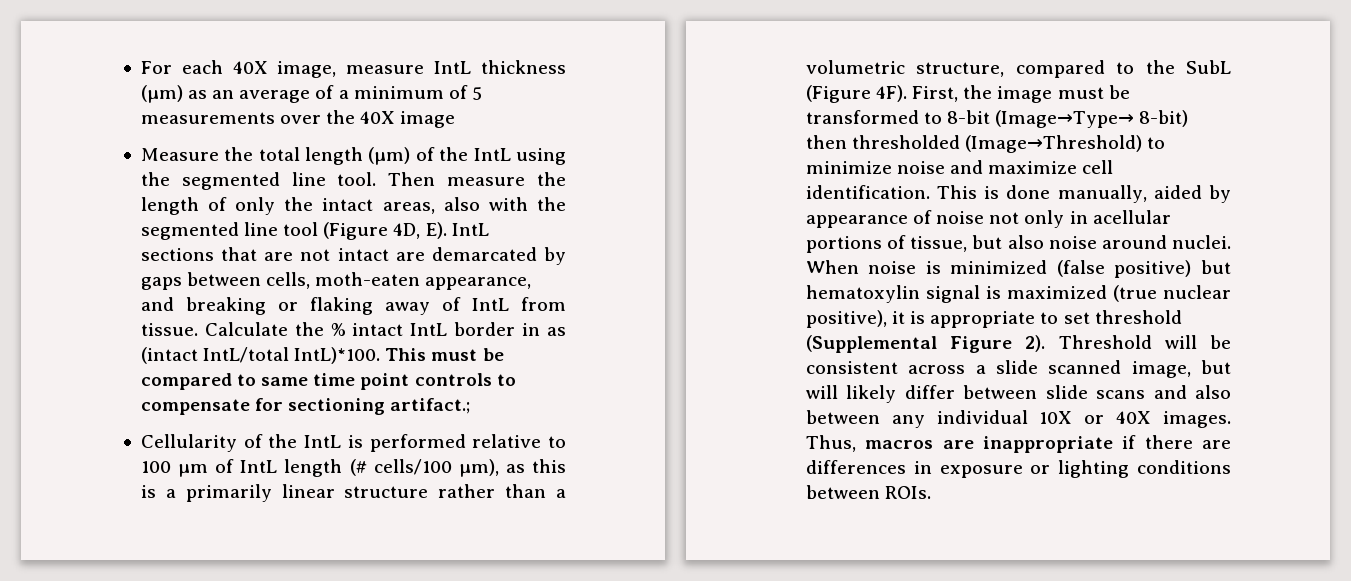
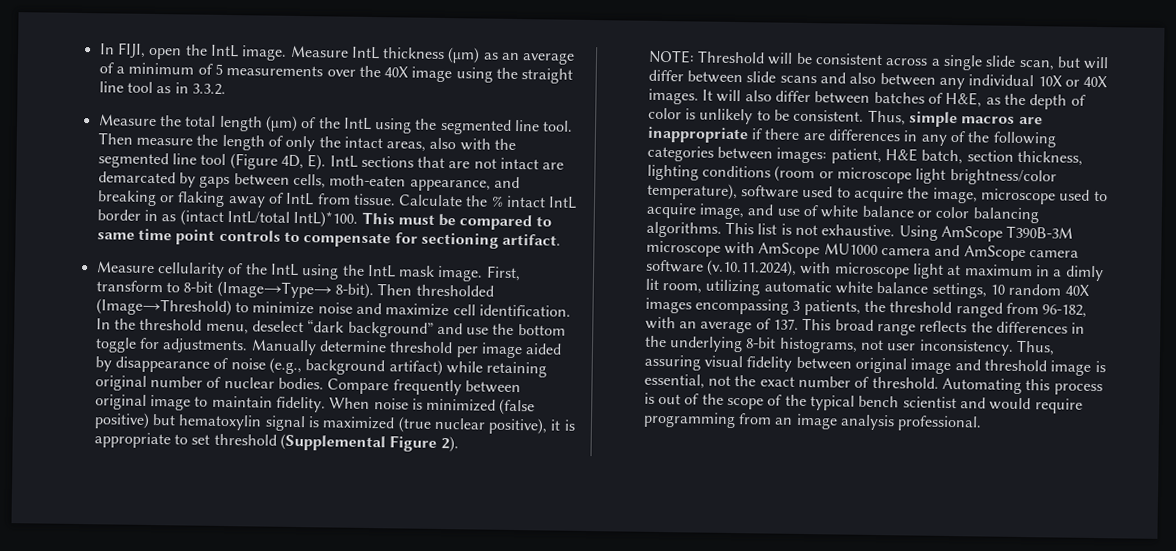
- For each 40X image, measure IntL thickness (µm) as an average of a minimum of 5 measurements over the 40X image
+ In FIJI, open the IntL image. Measure IntL thickness (µm) as an average of a minimum of 5 measurements over the 40X image using the straight line tool as in 3.3.2.
- This must be compared to same time point controls to compensate for sectioning artifact.;
- Cellularity of the IntL is performed relative to 100 µm of IntL length (# cells/100 µm), as this is a primarily linear structure rather than a volumetric structure, compared to the SubL (Figure 4F). First, the image must be transformed to 8-bit (Image→Type→ 8-bit) then thresholded (Image→Threshold) to minimize noise and maximize cell identification.
+ This must be compared to same time point controls to compensate for sectioning artifact.
+ Measure cellularity of the IntL using the IntL mask image. First, transform to 8-bit (Image→Type→ 8-bit). Then thresholded (Image→Threshold) to minimize noise and maximize cell identification.
- This is done manually, aided by appearance of noise not only in acellular portions of tissue, but also noise around nuclei.
+ In the threshold menu, deselect “dark background” and use the bottom toggle for adjustments. Manually determine threshold per image aided by disappearance of noise (e.g., background artifact) while retaining original number of nuclear bodies. Compare frequently between original image to maintain fidelity.
- When noise is minimized (false positive) but hematoxylin signal is maximized (true nuclear positive), it is appropriate to set threshold (Supplemental Figure 2). Threshold will be consistent across a slide scanned image, but will likely differ between slide scans and also between any individual 10X or 40X images.
+ When noise is minimized (false positive) but hematoxylin signal is maximized (true nuclear positive), it is appropriate to set threshold (Supplemental Figure 2).
+ NOTE: Threshold will be consistent across a single slide scan, but will differ between slide scans and also between any individual 10X or 40X images.
- Thus, macros are inappropriate if there are differences in exposure or lighting conditions between ROIs.
+ It will also differ between batches of H&E, as the depth of color is unlikely to be consistent. Thus, simple macros are inappropriate if there are differences in any of the following categories between images: patient, H&E batch, section thickness, lighting conditions (room or microscope light brightness/color temperature), software used to acquire the image, microscope used to acquire image, and use of white balance or color balancing algorithms. This list is not exhaustive. Using AmScope T390B-3M microscope with AmScope MU1000 camera and AmScope camera software (v.10.11.2024), with microscope light at maximum in a dimly lit room, utilizing automatic white balance settings, 10 random 40X images encompassing 3 patients, the threshold ranged from 96-182, with an average of 137. This broad range reflects the differences in the underlying 8-bit histograms, not user inconsistency. Thus, assuring visual fidelity between original image and threshold image is essential, not the exact number of threshold. Automating this process is out of the scope of the typical bench scientist and would require programming from an image analysis professional.

